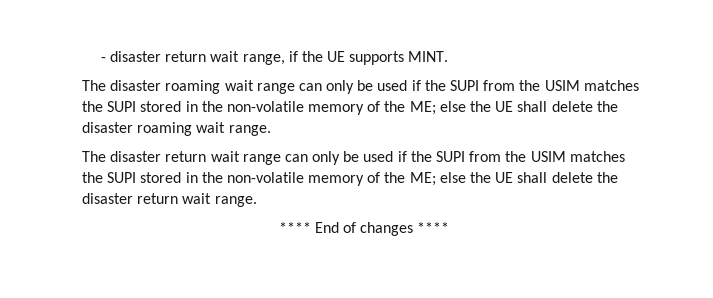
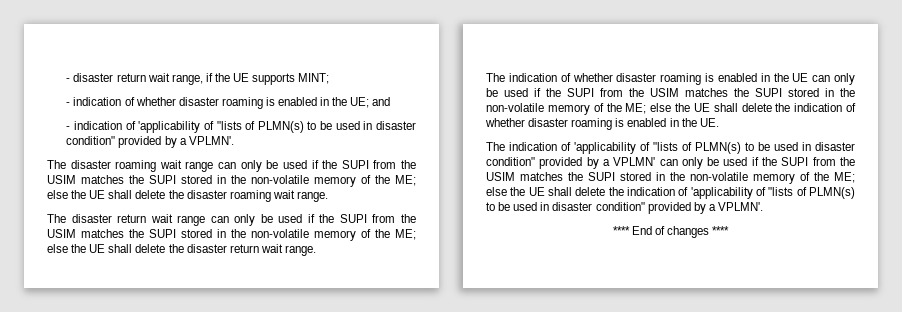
- - disaster return wait range, if the UE supports MINT.
+ - disaster return wait range, if the UE supports MINT;
+ - indication of whether disaster roaming is enabled in the UE; and
+ - indication of 'applicability of "lists of PLMN(s) to be used in disaster condition" provided by a VPLMN'.
+ The indication of whether disaster roaming is enabled in the UE can only be used if the SUPI from the USIM matches the SUPI stored in the non-volatile memory of the ME; else the UE shall delete the indication of whether disaster roaming is enabled in the UE.
+ The indication of 'applicability of "lists of PLMN(s) to be used in disaster condition" provided by a VPLMN' can only be used if the SUPI from the USIM matches the SUPI stored in the non-volatile memory of the ME; else the UE shall delete the indication of 'applicability of "lists of PLMN(s) to be used in disaster condition" provided by a VPLMN'.

